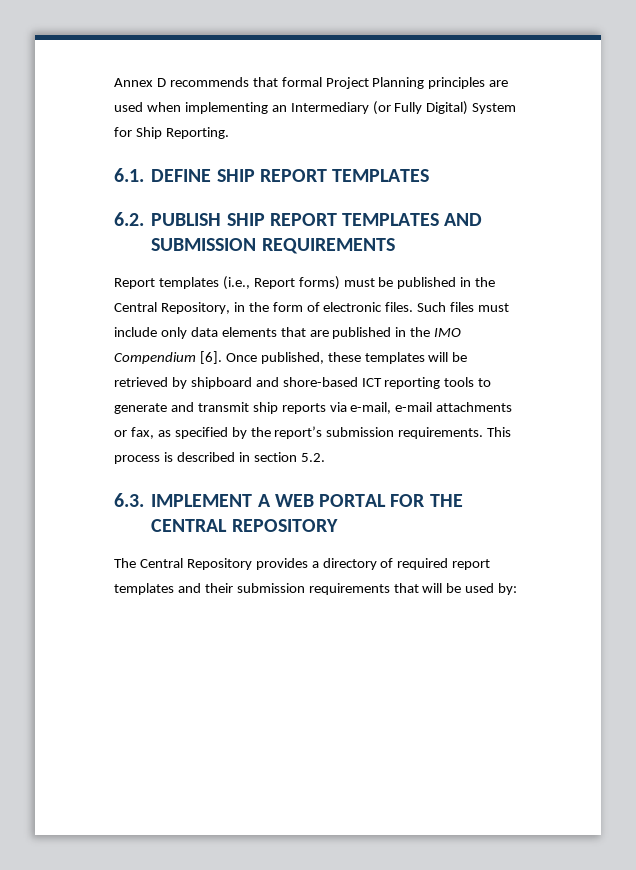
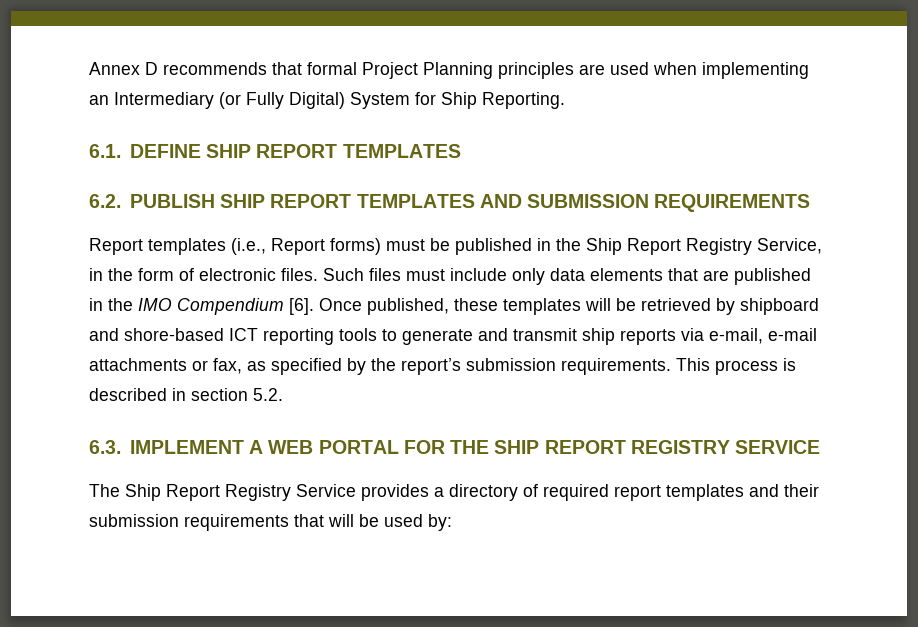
- Report templates (i.e., Report forms) must be published in the Central Repository, in the form of electronic files.
+ Report templates (i.e., Report forms) must be published in the Ship Report Registry Service, in the form of electronic files.
- 6.3. IMPLEMENT A WEB PORTAL FOR THE CENTRAL REPOSITORY
- The Central Repository provides a directory of required report templates and their submission requirements that will be used by:
+ 6.3. IMPLEMENT A WEB PORTAL FOR THE SHIP REPORT REGISTRY SERVICE
+ The Ship Report Registry Service provides a directory of required report templates and their submission requirements that will be used by:

